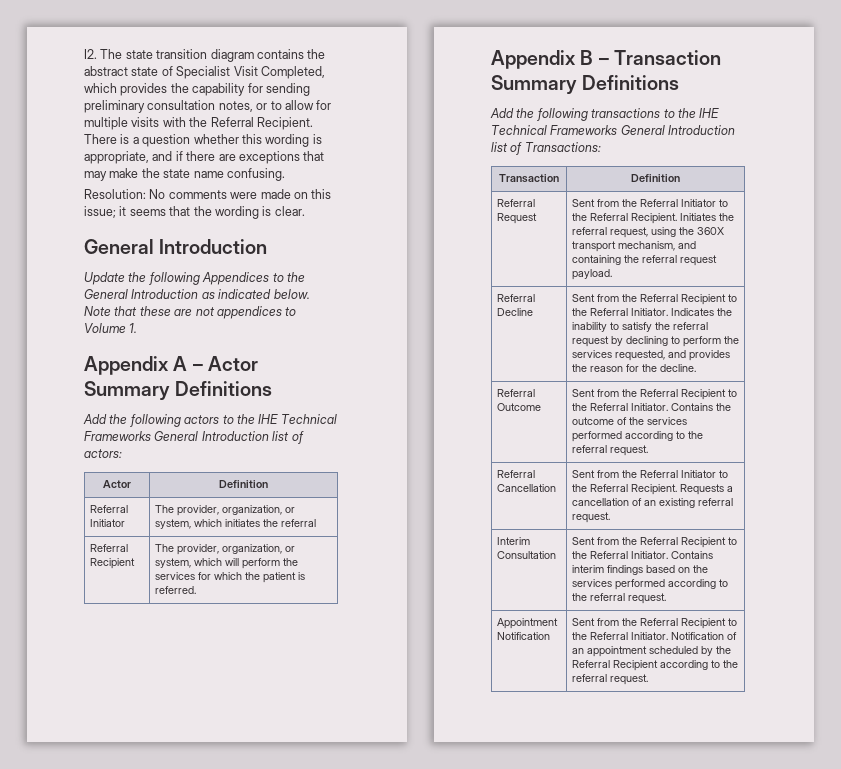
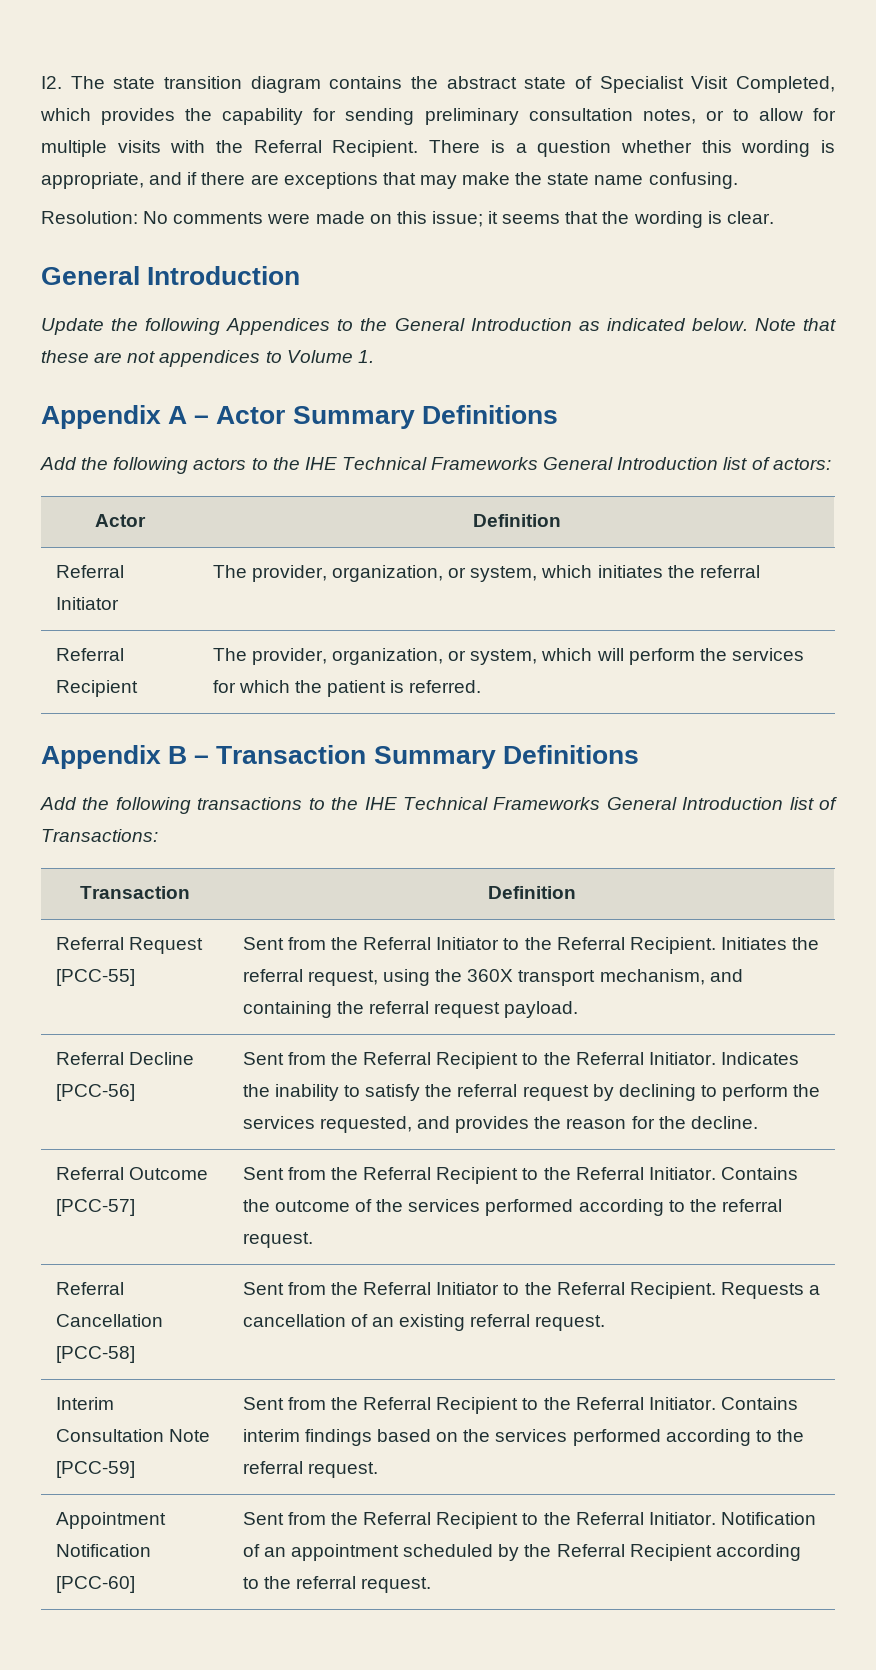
- Referral Request | Sent from the Referral Initiator to the Referral Recipient. Initiates the referral request, using the 360X transport mechanism, and containing the referral request payload.
+ Referral Request [PCC-55] | Sent from the Referral Initiator to the Referral Recipient. Initiates the referral request, using the 360X transport mechanism, and containing the referral request payload.
- Referral Decline | Sent from the Referral Recipient to the Referral Initiator. Indicates the inability to satisfy the referral request by declining to perform the services requested, and provides the reason for the decline.
+ Referral Decline [PCC-56] | Sent from the Referral Recipient to the Referral Initiator. Indicates the inability to satisfy the referral request by declining to perform the services requested, and provides the reason for the decline.
- Referral Outcome | Sent from the Referral Recipient to the Referral Initiator. Contains the outcome of the services performed according to the referral request.
+ Referral Outcome [PCC-57] | Sent from the Referral Recipient to the Referral Initiator. Contains the outcome of the services performed according to the referral request.
- Referral Cancellation | Sent from the Referral Initiator to the Referral Recipient. Requests a cancellation of an existing referral request.
+ Referral Cancellation [PCC-58] | Sent from the Referral Initiator to the Referral Recipient. Requests a cancellation of an existing referral request.
- Interim Consultation | Sent from the Referral Recipient to the Referral Initiator. Contains interim findings based on the services performed according to the referral request.
+ Interim Consultation Note [PCC-59] | Sent from the Referral Recipient to the Referral Initiator. Contains interim findings based on the services performed according to the referral request.
- Appointment Notification | Sent from the Referral Recipient to the Referral Initiator. Notification of an appointment scheduled by the Referral Recipient according to the referral request.
+ Appointment Notification [PCC-60] | Sent from the Referral Recipient to the Referral Initiator. Notification of an appointment scheduled by the Referral Recipient according to the referral request.

